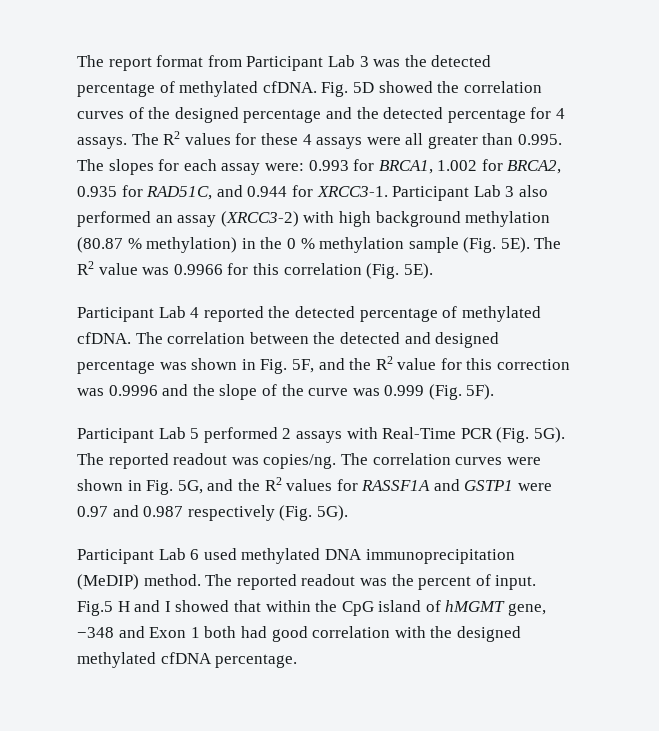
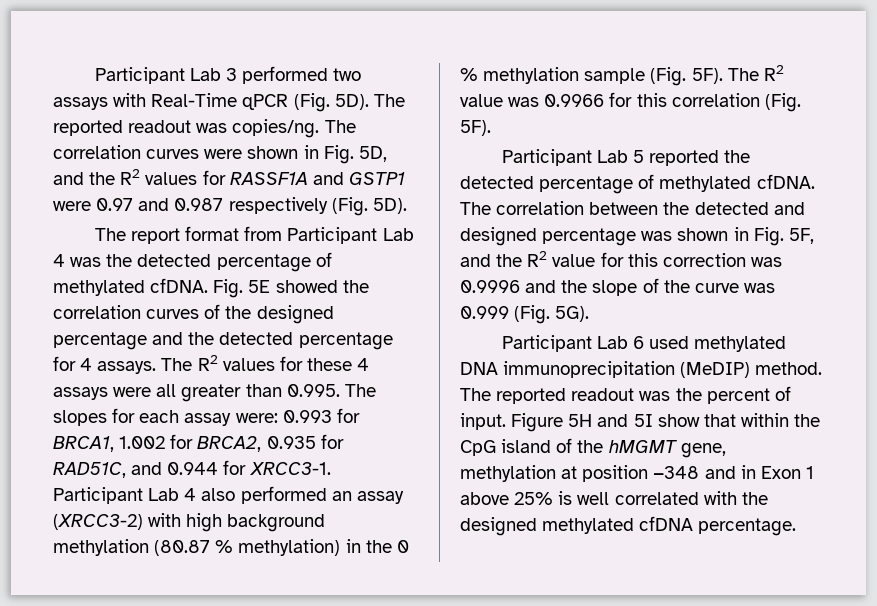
+ Participant Lab 3 performed two assays with Real-Time qPCR (Fig. 5D). The reported readout was copies/ng. The correlation curves were shown in Fig. 5D, and the R2 values for RASSF1A and GSTP1 were 0.97 and 0.987 respectively (Fig. 5D).
- The report format from Participant Lab 3 was the detected percentage of methylated cfDNA.
+ The report format from Participant Lab 4 was the detected percentage of methylated cfDNA.
- Fig. 5D showed the correlation curves of the designed percentage and the detected percentage for 4 assays.
+ Fig. 5E showed the correlation curves of the designed percentage and the detected percentage for 4 assays.
- Participant Lab 3 also performed an assay (XRCC3-2) with high background methylation (80.87 % methylation) in the 0 % methylation sample (Fig. 5E).
+ Participant Lab 4 also performed an assay (XRCC3-2) with high background methylation (80.87 % methylation) in the 0 % methylation sample (Fig. 5F).
- The R2 value was 0.9966 for this correlation (Fig. 5E).
- Participant Lab 4 reported the detected percentage of methylated cfDNA.
+ The R2 value was 0.9966 for this correlation (Fig. 5F).
+ Participant Lab 5 reported the detected percentage of methylated cfDNA.
- The correlation between the detected and designed percentage was shown in Fig. 5F, and the R2 value for this correction was 0.9996 and the slope of the curve was 0.999 (Fig. 5F).
- Participant Lab 5 performed 2 assays with Real-Time PCR (Fig. 5G). The reported readout was copies/ng. The correlation curves were shown in Fig. 5G, and the R2 values for RASSF1A and GSTP1 were 0.97 and 0.987 respectively (Fig. 5G).
+ The correlation between the detected and designed percentage was shown in Fig. 5F, and the R2 value for this correction was 0.9996 and the slope of the curve was 0.999 (Fig. 5G).
- Fig.5 H and I showed that within the CpG island of hMGMT gene, −348 and Exon 1 both had good correlation with the designed methylated cfDNA percentage.
+ Figure 5H and 5I show that within the CpG island of the hMGMT gene, methylation at position −348 and in Exon 1 above 25% is well correlated with the designed methylated cfDNA percentage.

